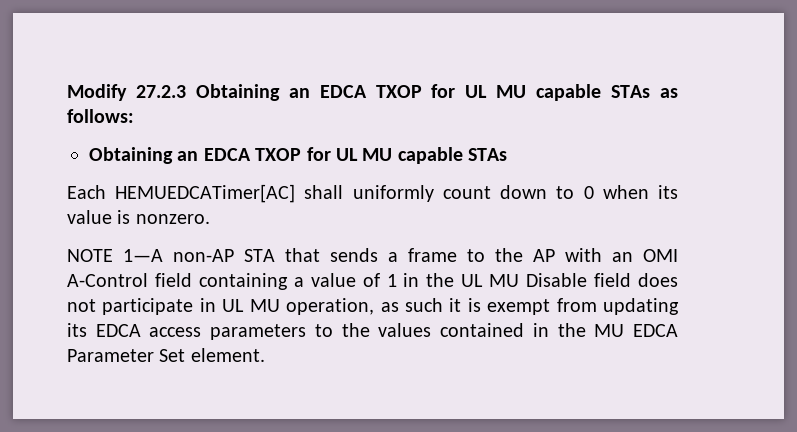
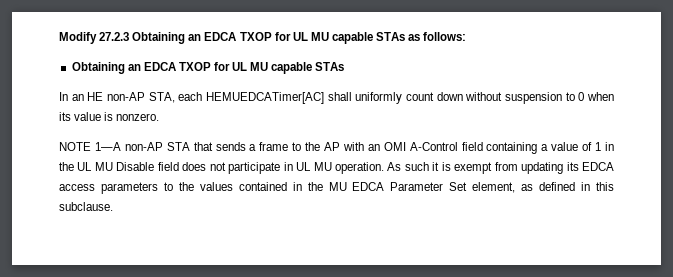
- Each HEMUEDCATimer[AC] shall uniformly count down to 0 when its value is nonzero.
+ In an HE non-AP STA, each HEMUEDCATimer[AC] shall uniformly count down without suspension to 0 when its value is nonzero.
- NOTE 1—A non-AP STA that sends a frame to the AP with an OMI A-Control field containing a value of 1 in the UL MU Disable field does not participate in UL MU operation, as such it is exempt from updating its EDCA access parameters to the values contained in the MU EDCA Parameter Set element.
+ NOTE 1—A non-AP STA that sends a frame to the AP with an OMI A-Control field containing a value of 1 in the UL MU Disable field does not participate in UL MU operation. As such it is exempt from updating its EDCA access parameters to the values contained in the MU EDCA Parameter Set element, as defined in this subclause.

